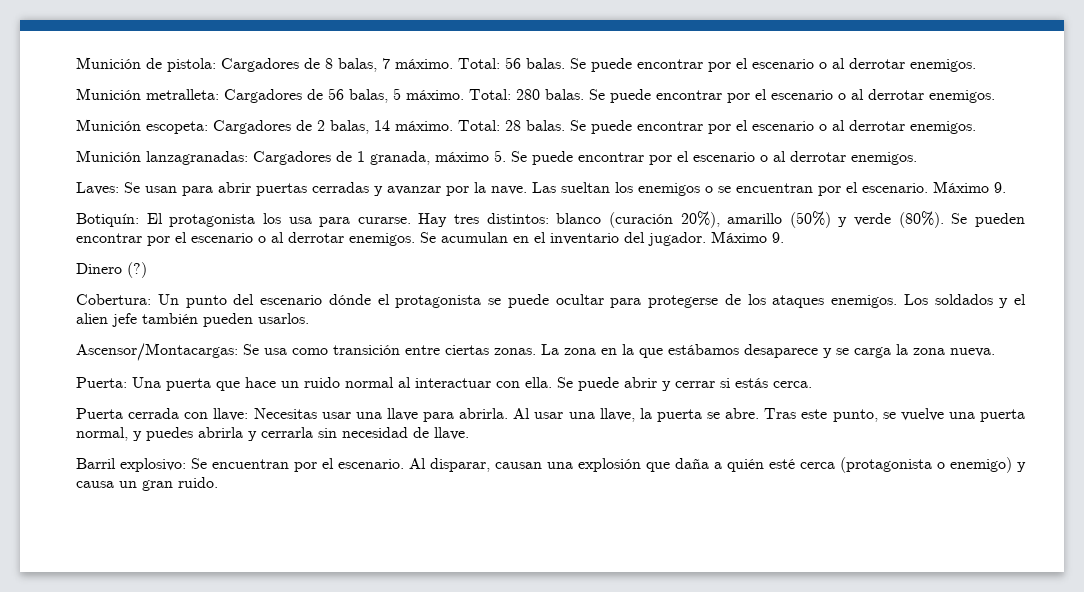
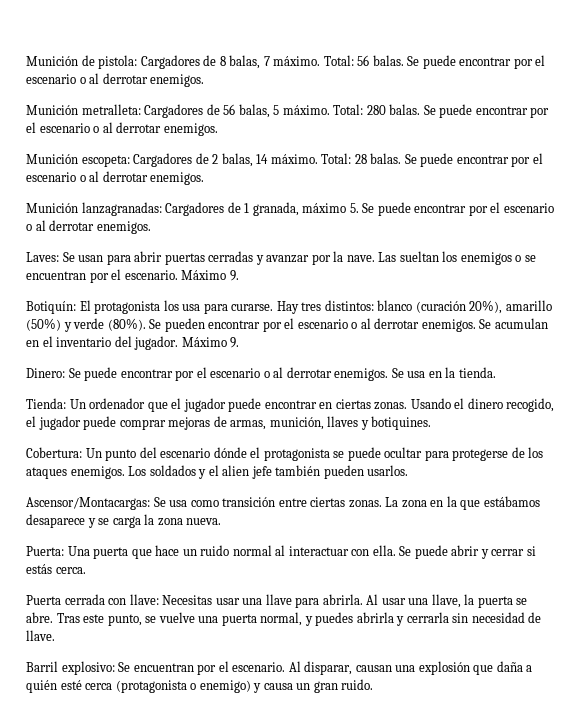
- Dinero (?)
+ Dinero: Se puede encontrar por el escenario o al derrotar enemigos. Se usa en la tienda.
+ Tienda: Un ordenador que el jugador puede encontrar en ciertas zonas. Usando el dinero recogido, el jugador puede comprar mejoras de armas, munición, llaves y botiquines.

